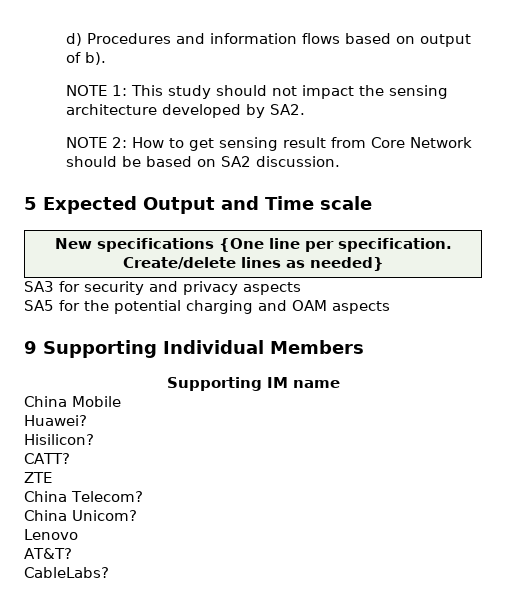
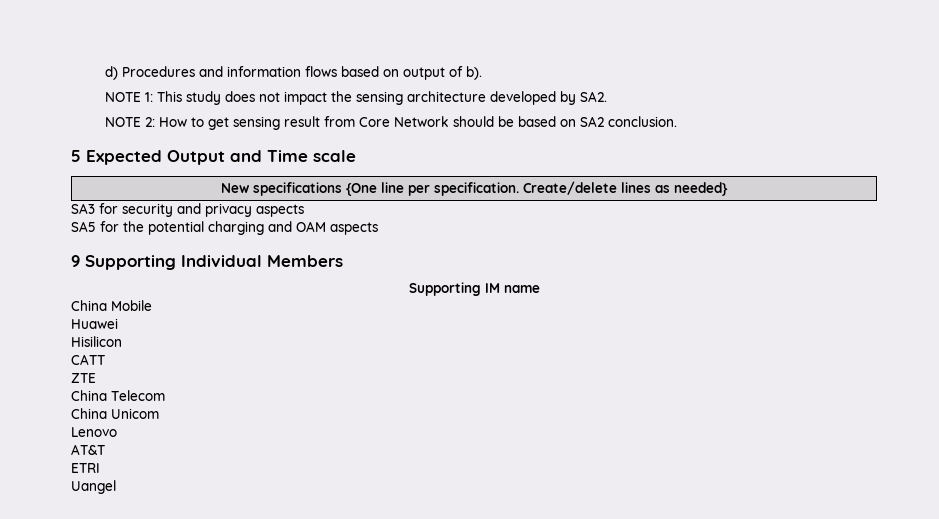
- NOTE 1: This study should not impact the sensing architecture developed by SA2.
+ NOTE 1: This study does not impact the sensing architecture developed by SA2.
- NOTE 2: How to get sensing result from Core Network should be based on SA2 discussion.
+ NOTE 2: How to get sensing result from Core Network should be based on SA2 conclusion.
- Huawei?
- Hisilicon?
- CATT?
+ Huawei
+ Hisilicon
+ CATT
- China Telecom?
- China Unicom?
+ China Telecom
+ China Unicom
- AT&T?
- CableLabs?
+ AT&T
+ ETRI
+ Uangel

